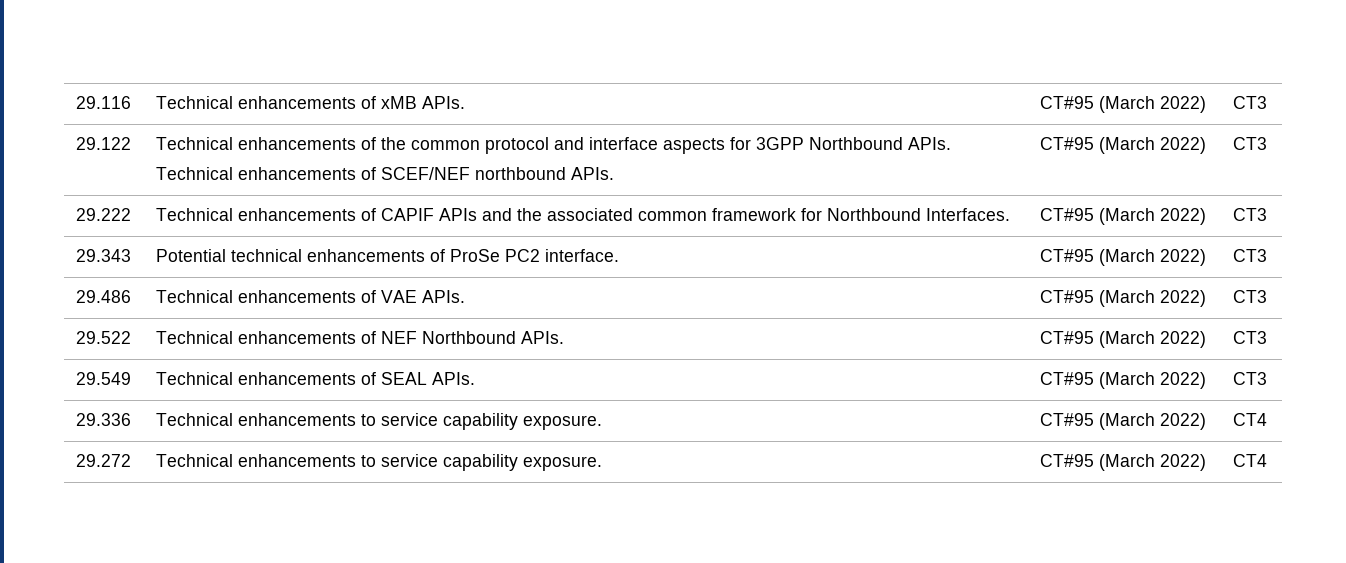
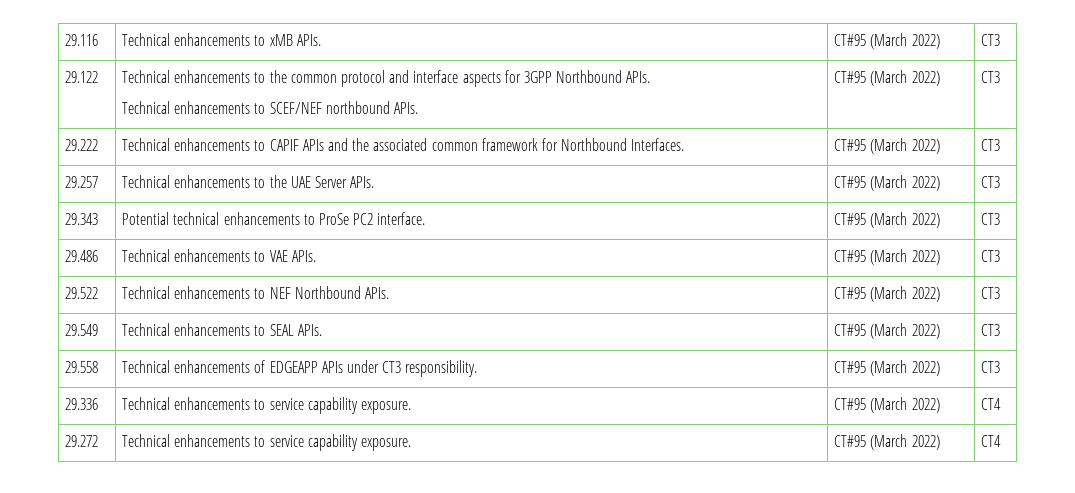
- 29.116 | Technical enhancements of xMB APIs. | CT#95 (March 2022) | CT3
+ 29.116 | Technical enhancements to xMB APIs. | CT#95 (March 2022) | CT3
- 29.122 | Technical enhancements of the common protocol and interface aspects for 3GPP Northbound APIs.
- Technical enhancements of SCEF/NEF northbound APIs. | CT#95 (March 2022) | CT3
+ 29.122 | Technical enhancements to the common protocol and interface aspects for 3GPP Northbound APIs.
+ Technical enhancements to SCEF/NEF northbound APIs. | CT#95 (March 2022) | CT3
- 29.222 | Technical enhancements of CAPIF APIs and the associated common framework for Northbound Interfaces. | CT#95 (March 2022) | CT3
+ 29.222 | Technical enhancements to CAPIF APIs and the associated common framework for Northbound Interfaces. | CT#95 (March 2022) | CT3
+ 29.257 | Technical enhancements to the UAE Server APIs. | CT#95 (March 2022) | CT3
- 29.343 | Potential technical enhancements of ProSe PC2 interface. | CT#95 (March 2022) | CT3
+ 29.343 | Potential technical enhancements to ProSe PC2 interface. | CT#95 (March 2022) | CT3
- 29.486 | Technical enhancements of VAE APIs. | CT#95 (March 2022) | CT3
+ 29.486 | Technical enhancements to VAE APIs. | CT#95 (March 2022) | CT3
- 29.522 | Technical enhancements of NEF Northbound APIs. | CT#95 (March 2022) | CT3
+ 29.522 | Technical enhancements to NEF Northbound APIs. | CT#95 (March 2022) | CT3
- 29.549 | Technical enhancements of SEAL APIs. | CT#95 (March 2022) | CT3
+ 29.549 | Technical enhancements to SEAL APIs. | CT#95 (March 2022) | CT3
+ 29.558 | Technical enhancements of EDGEAPP APIs under CT3 responsibility. | CT#95 (March 2022) | CT3

